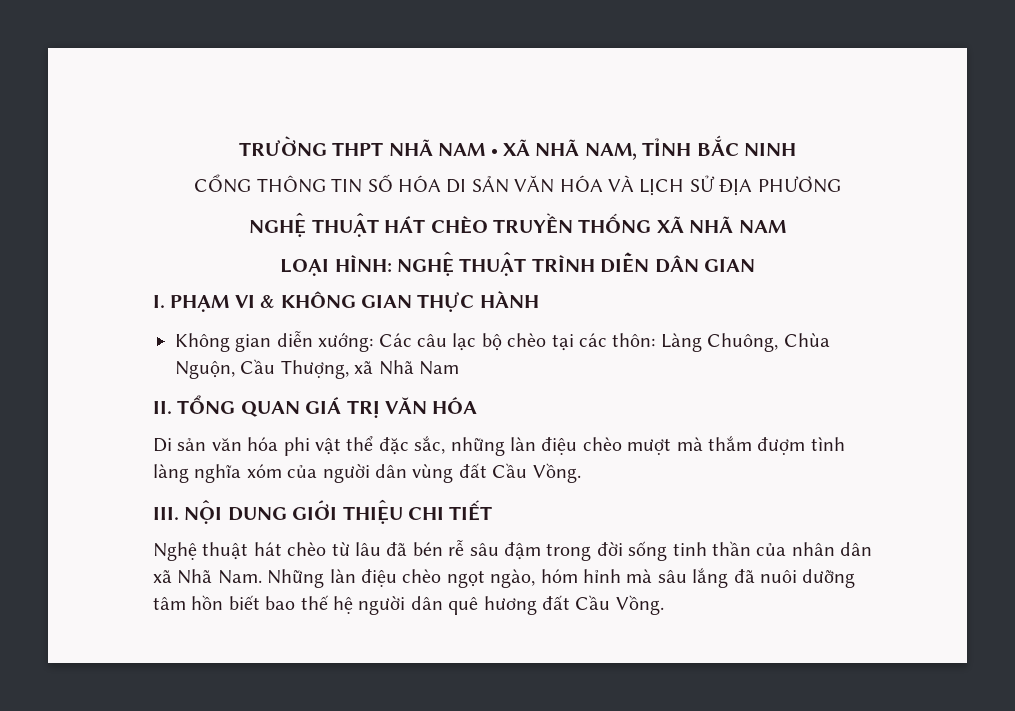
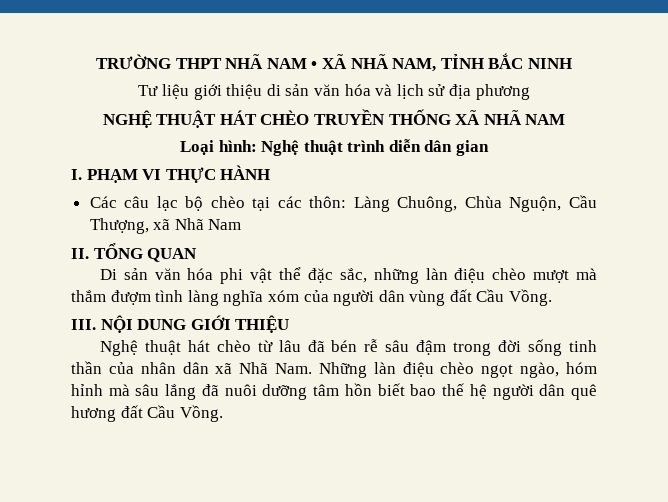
- CỔNG THÔNG TIN SỐ HÓA DI SẢN VĂN HÓA VÀ LỊCH SỬ ĐỊA PHƯƠNG
+ Tư liệu giới thiệu di sản văn hóa và lịch sử địa phương
- LOẠI HÌNH: NGHỆ THUẬT TRÌNH DIỄN DÂN GIAN
+ Loại hình: Nghệ thuật trình diễn dân gian
- I. PHẠM VI & KHÔNG GIAN THỰC HÀNH
+ I. PHẠM VI THỰC HÀNH
- Không gian diễn xướng: Các câu lạc bộ chèo tại các thôn: Làng Chuông, Chùa Nguộn, Cầu Thượng, xã Nhã Nam
+ Các câu lạc bộ chèo tại các thôn: Làng Chuông, Chùa Nguộn, Cầu Thượng, xã Nhã Nam
- II. TỔNG QUAN GIÁ TRỊ VĂN HÓA
+ II. TỔNG QUAN
- III. NỘI DUNG GIỚI THIỆU CHI TIẾT
+ III. NỘI DUNG GIỚI THIỆU

